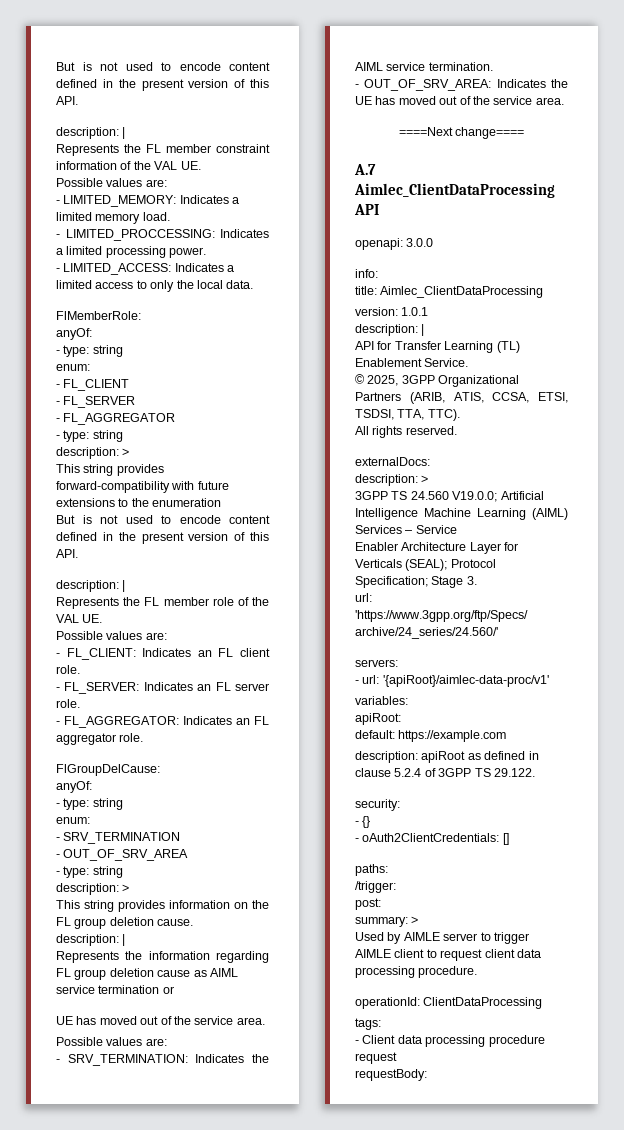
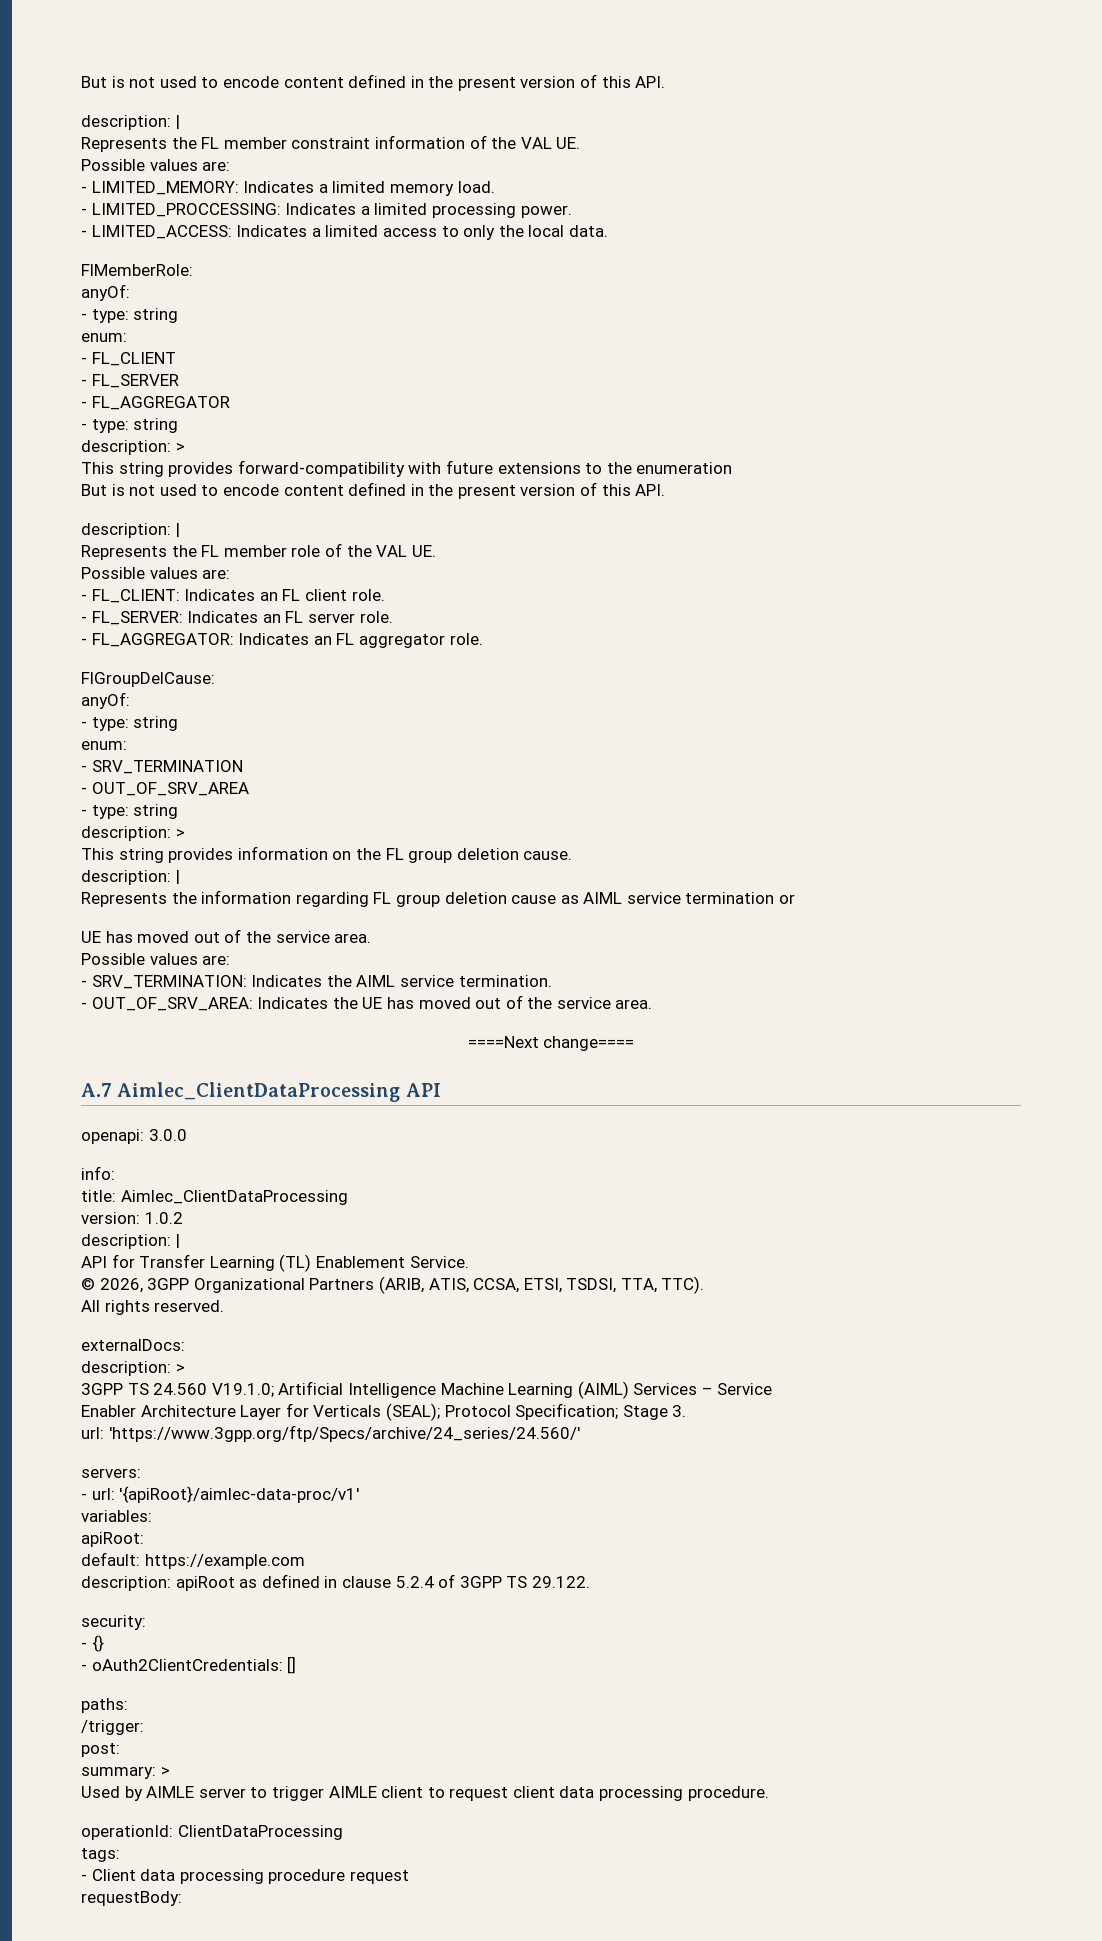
- version: 1.0.1
+ version: 1.0.2
- © 2025, 3GPP Organizational Partners (ARIB, ATIS, CCSA, ETSI, TSDSI, TTA, TTC).
+ © 2026, 3GPP Organizational Partners (ARIB, ATIS, CCSA, ETSI, TSDSI, TTA, TTC).
- 3GPP TS 24.560 V19.0.0; Artificial Intelligence Machine Learning (AIML) Services – Service
+ 3GPP TS 24.560 V19.1.0; Artificial Intelligence Machine Learning (AIML) Services – Service

